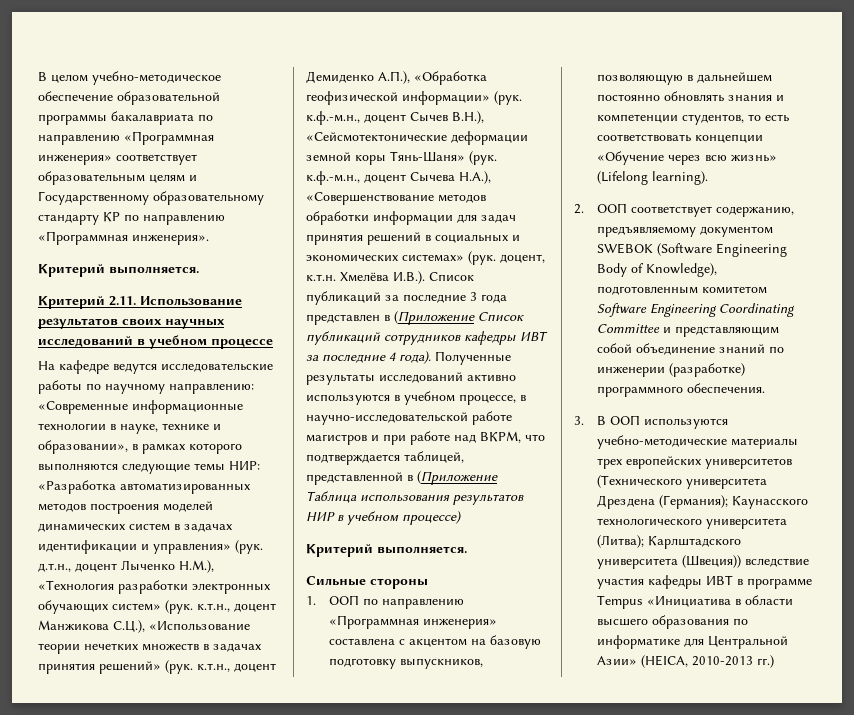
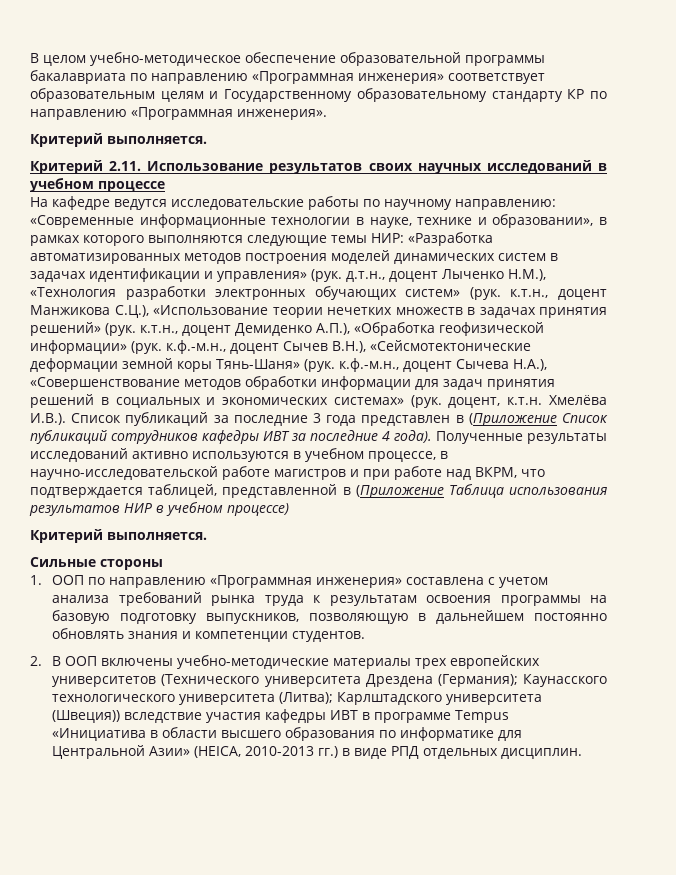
- 1. ООП по направлению «Программная инженерия» составлена с акцентом на базовую подготовку выпускников, позволяющую в дальнейшем постоянно обновлять знания и компетенции студентов, то есть соответствовать концепции «Обучение через всю жизнь» (Lifelong learning).
- 2. ООП соответствует содержанию, предъявляемому документом SWEBOK (Software Engineering Body of Knowledge), подготовленным комитетом Software Engineering Coordinating Committee и представляющим собой объединение знаний по инженерии (разработке) программного обеспечения.
- 3. В ООП используются учебно-методические материалы трех европейских университетов (Технического университета Дрездена (Германия); Каунасского технологического университета (Литва); Карлштадского университета (Швеция)) вследствие участия кафедры ИВТ в программе Тempus «Инициатива в области высшего образования по информатике для Центральной Азии» (HEICA, 2010-2013 гг.)
+ 1. ООП по направлению «Программная инженерия» составлена с учетом анализа требований рынка труда к результатам освоения программы на базовую подготовку выпускников, позволяющую в дальнейшем постоянно обновлять знания и компетенции студентов.
+ 2. В ООП включены учебно-методические материалы трех европейских университетов (Технического университета Дрездена (Германия); Каунасского технологического университета (Литва); Карлштадского университета (Швеция)) вследствие участия кафедры ИВТ в программе Тempus «Инициатива в области высшего образования по информатике для Центральной Азии» (HEICA, 2010-2013 гг.) в виде РПД отдельных дисциплин.

